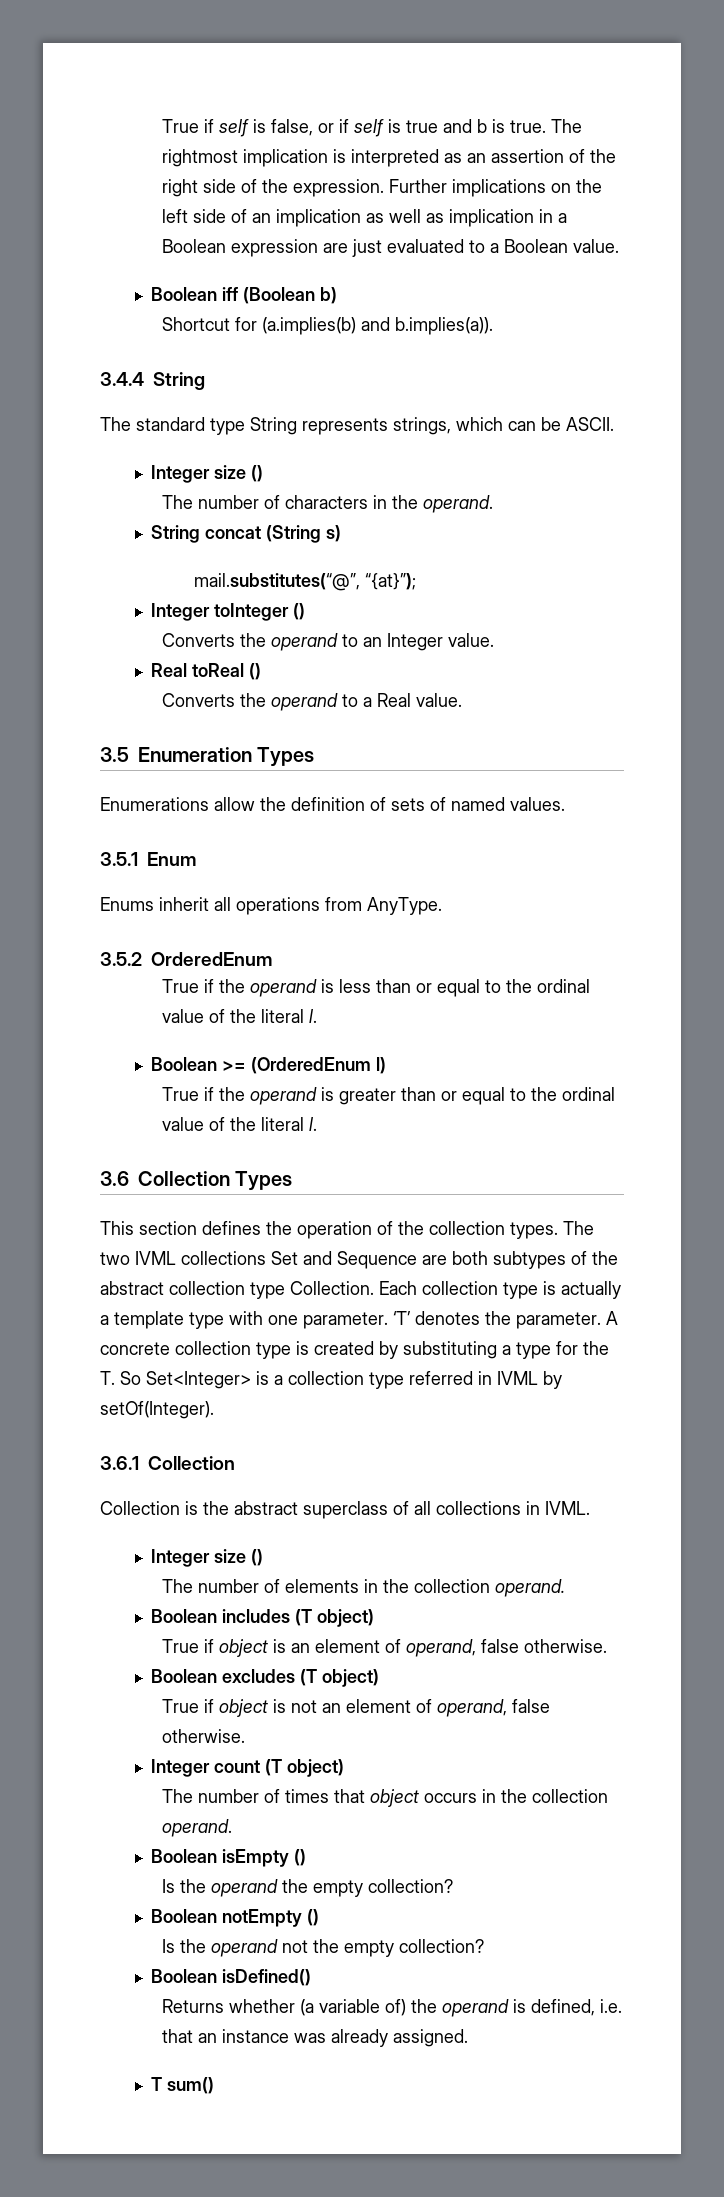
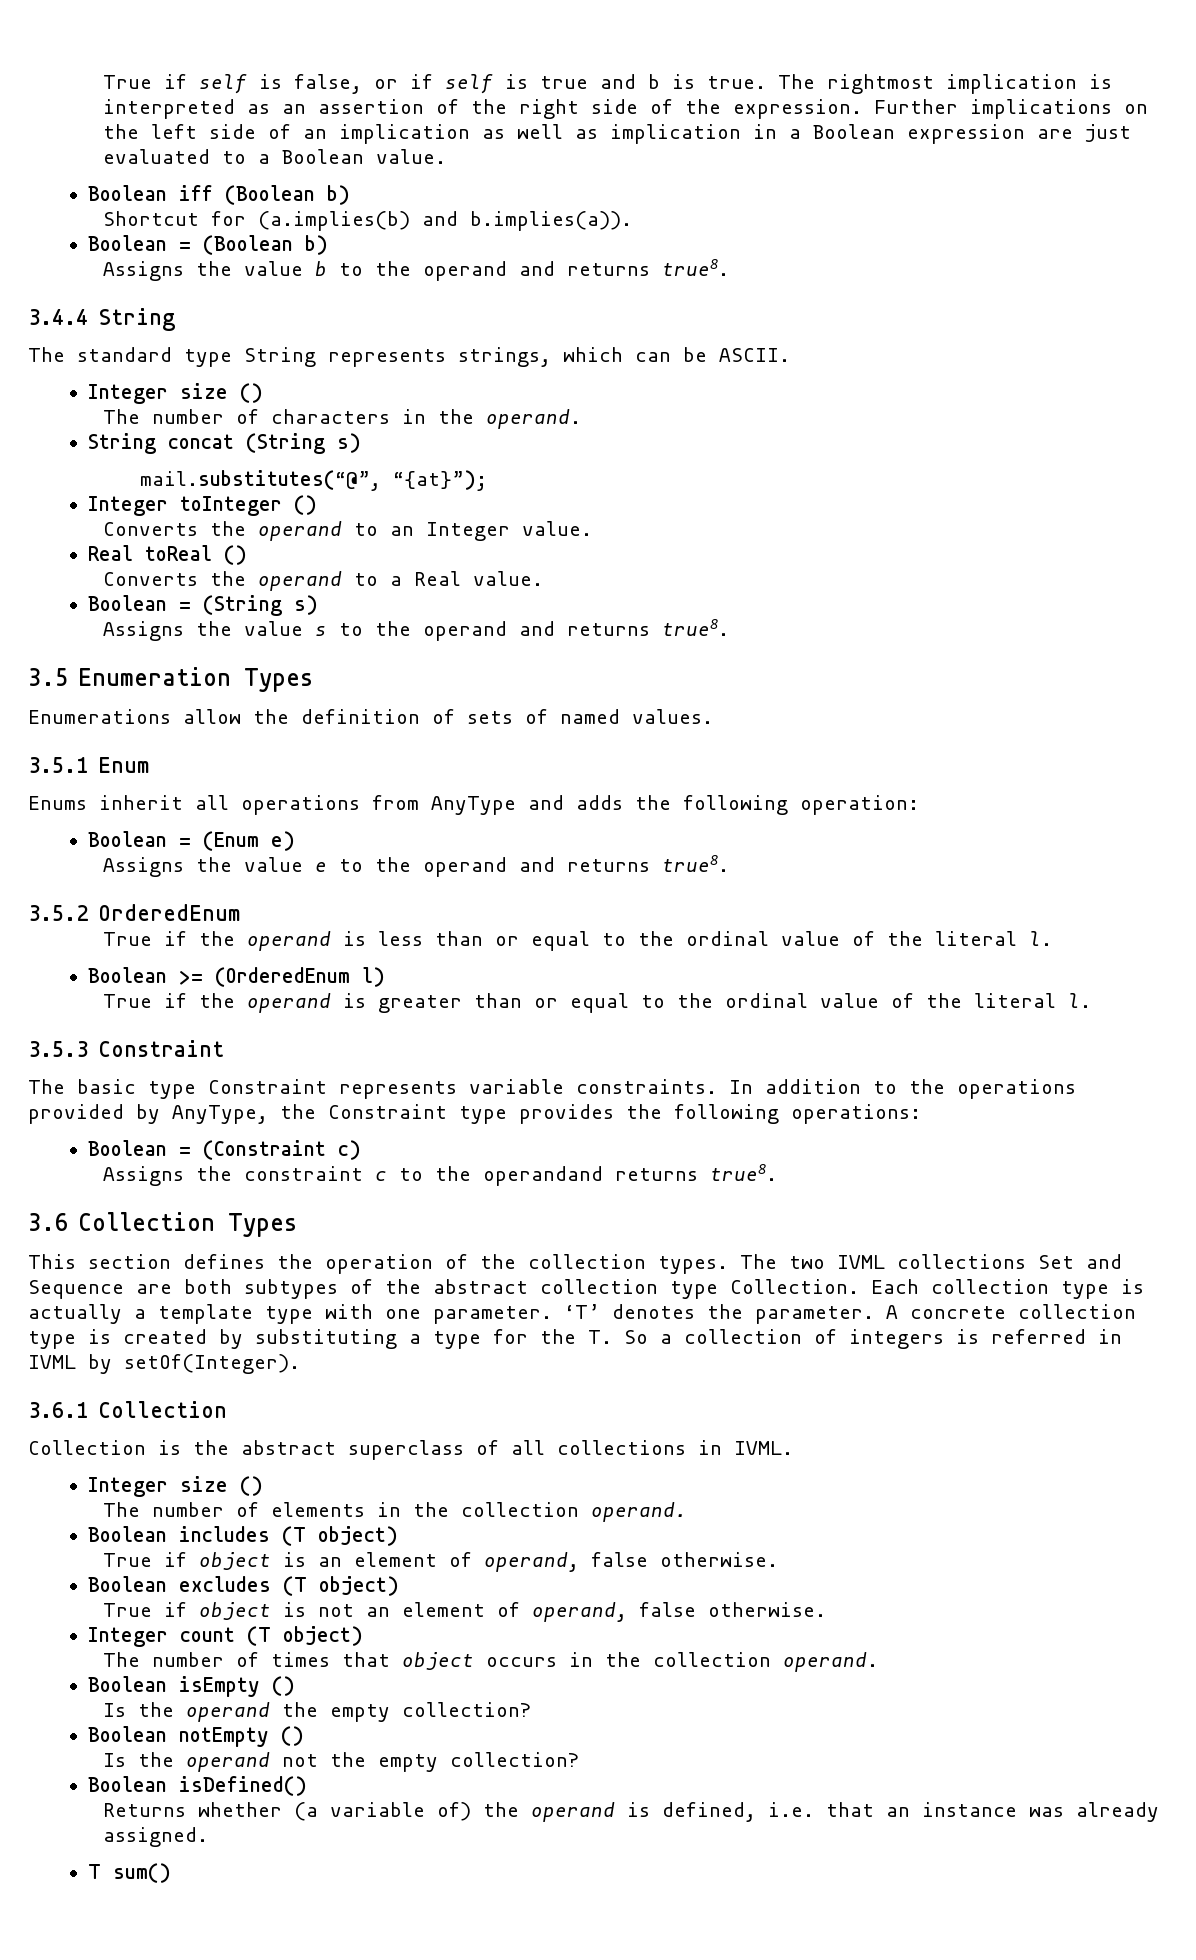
+ Boolean = (Boolean b)
+ Assigns the value b to the operand and returns true8.
+ Boolean = (String s)
+ Assigns the value s to the operand and returns true8.
- Enums inherit all operations from AnyType.
+ Enums inherit all operations from AnyType and adds the following operation:
+ Boolean = (Enum e)
+ Assigns the value e to the operand and returns true8.
+ 3.5.3 Constraint
+ The basic type Constraint represents variable constraints. In addition to the operations provided by AnyType, the Constraint type provides the following operations:
+ Boolean = (Constraint c)
+ Assigns the constraint c to the operandand returns true8.
- A concrete collection type is created by substituting a type for the T. So Set<Integer> is a collection type referred in IVML by setOf(Integer).
+ A concrete collection type is created by substituting a type for the T. So a collection of integers is referred in IVML by setOf(Integer).

